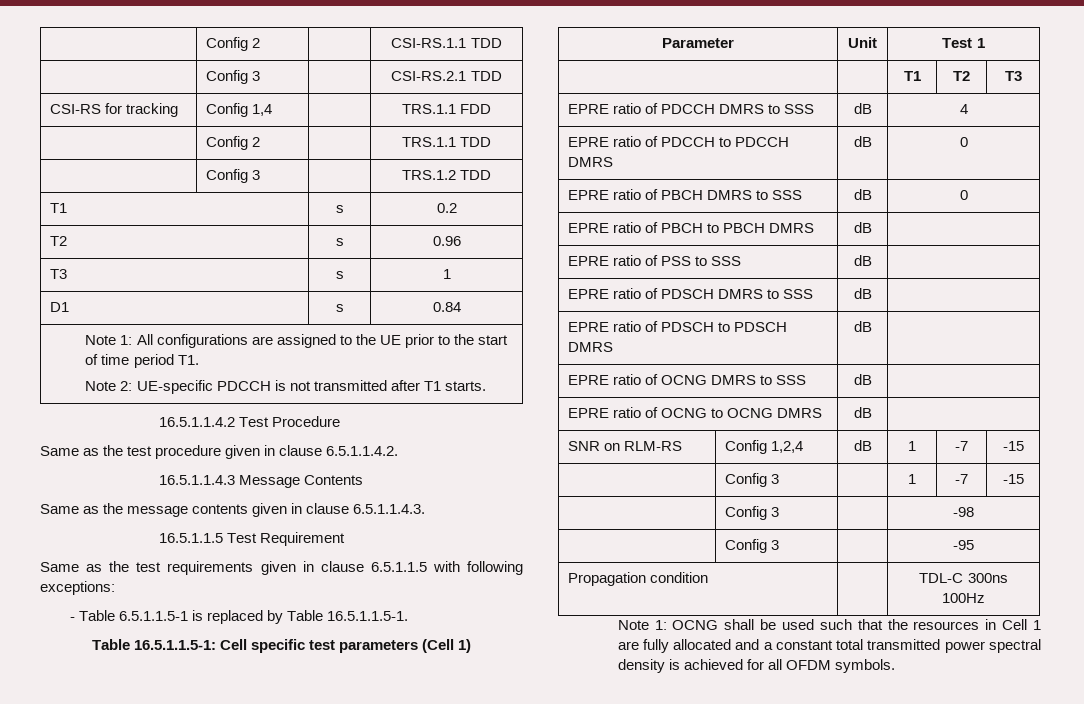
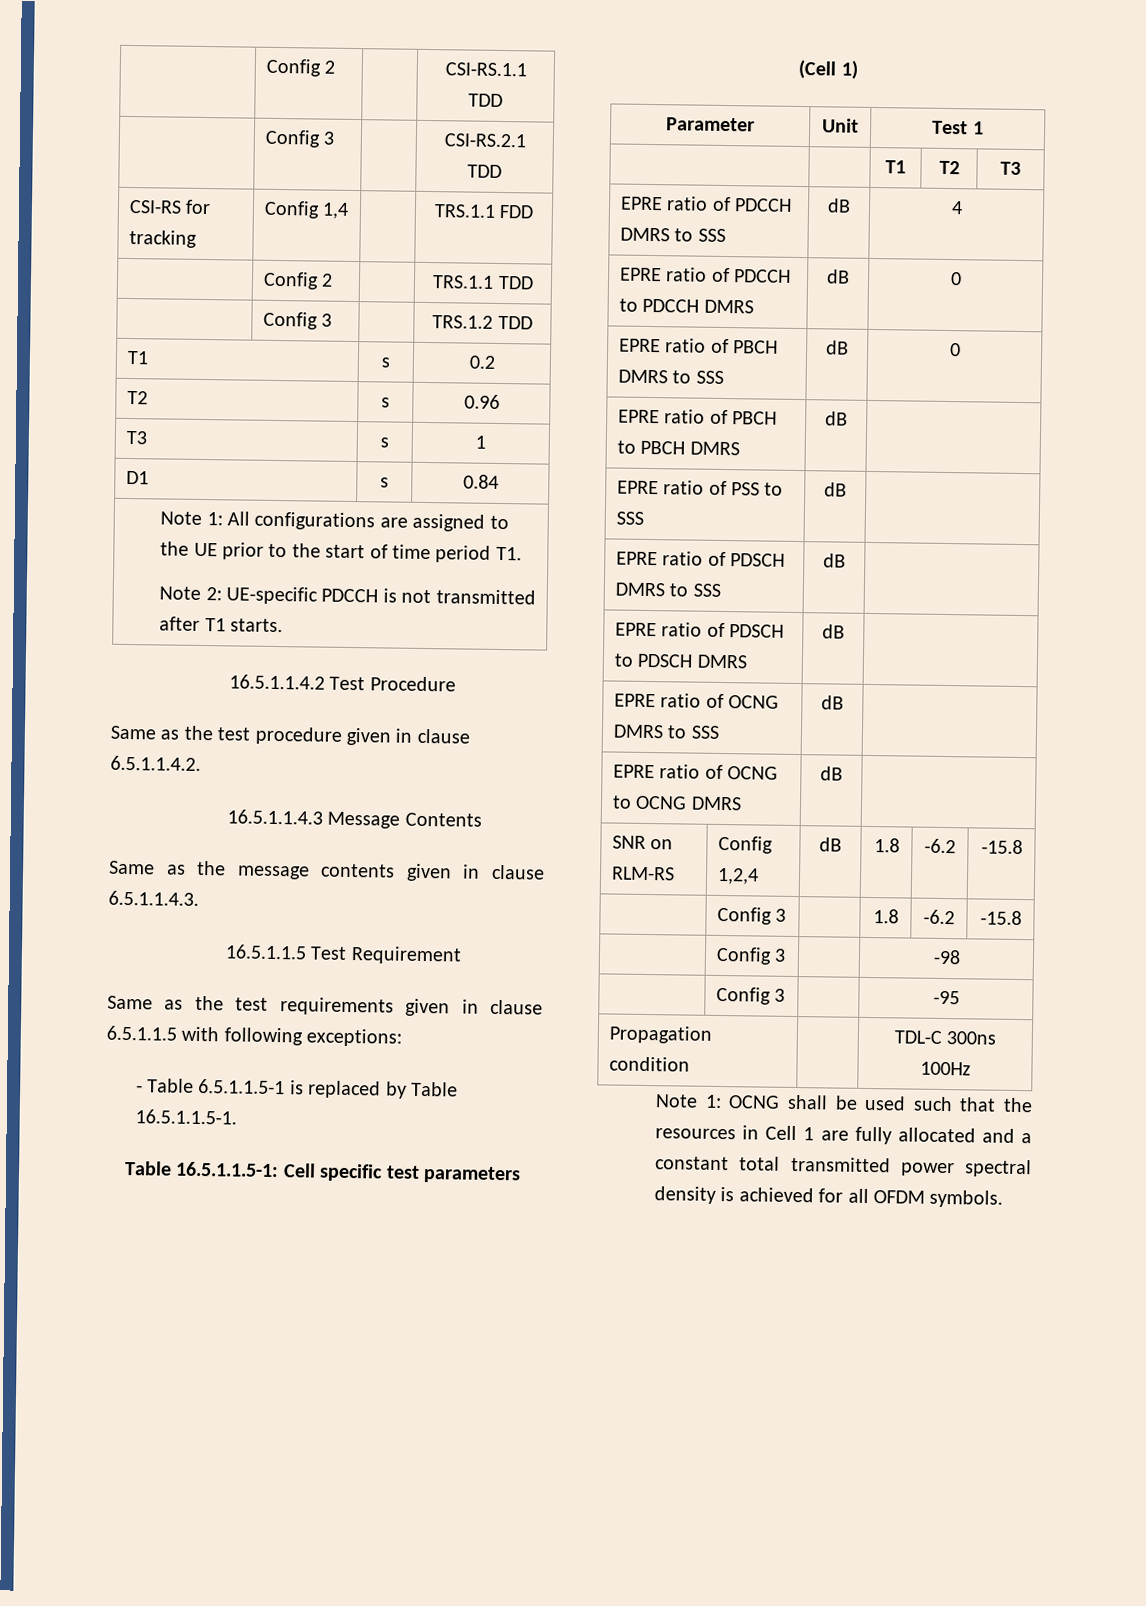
- SNR on RLM-RS | Config 1,2,4 | dB | 1 | -7 | -15
- | Config 3 | | 1 | -7 | -15
+ SNR on RLM-RS | Config 1,2,4 | dB | 1.8 | -6.2 | -15.8
+ | Config 3 | | 1.8 | -6.2 | -15.8

